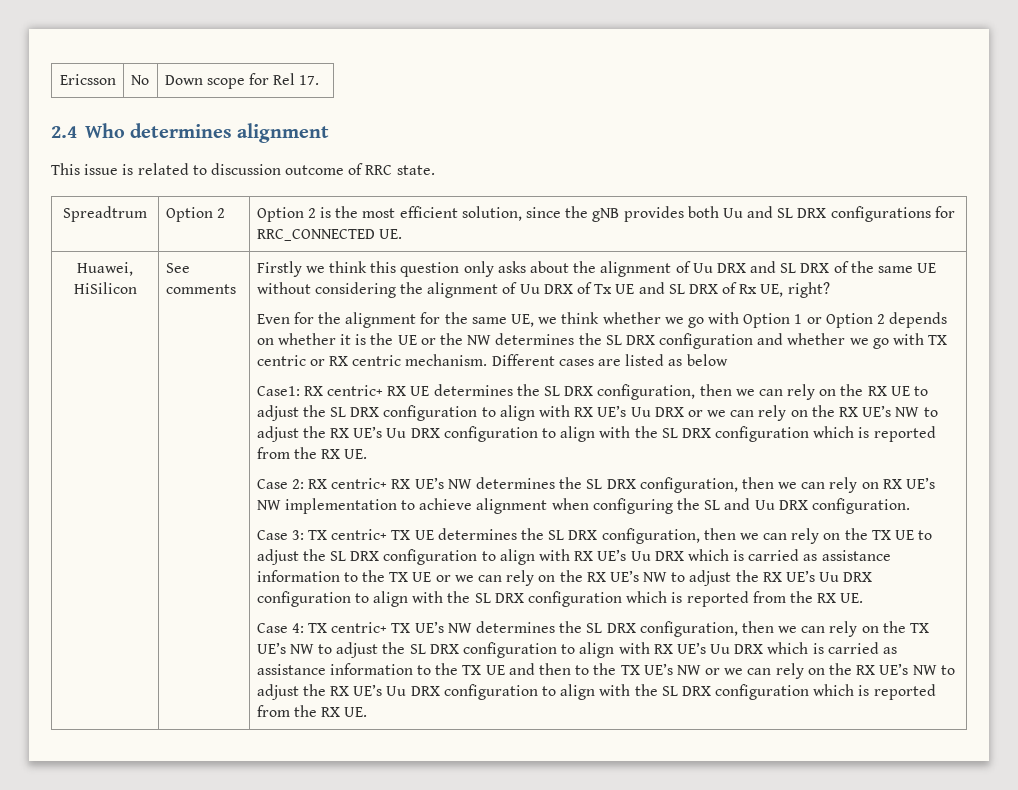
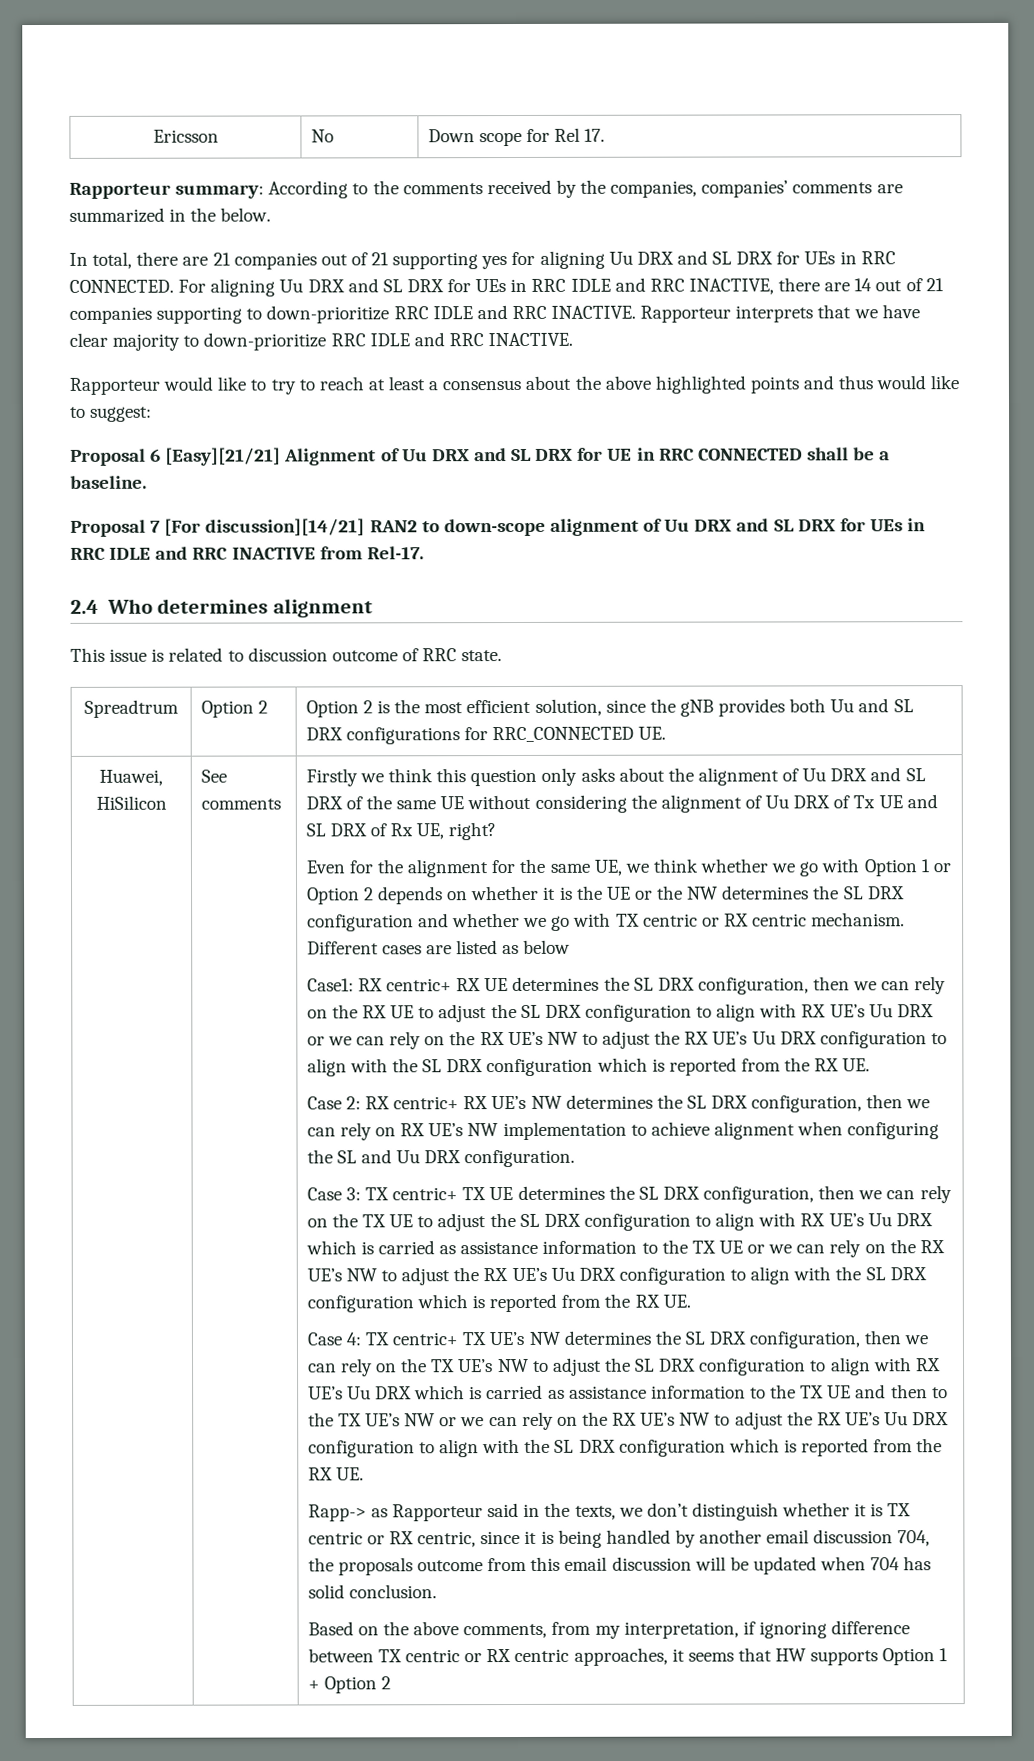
+ Rapporteur summary: According to the comments received by the companies, companies’ comments are summarized in the below.
+ In total, there are 21 companies out of 21 supporting yes for aligning Uu DRX and SL DRX for UEs in RRC CONNECTED. For aligning Uu DRX and SL DRX for UEs in RRC IDLE and RRC INACTIVE, there are 14 out of 21 companies supporting to down-prioritize RRC IDLE and RRC INACTIVE. Rapporteur interprets that we have clear majority to down-prioritize RRC IDLE and RRC INACTIVE.
+ Rapporteur would like to try to reach at least a consensus about the above highlighted points and thus would like to suggest:
+ Proposal 6 [Easy][21/21] Alignment of Uu DRX and SL DRX for UE in RRC CONNECTED shall be a baseline.
+ Proposal 7 [For discussion][14/21] RAN2 to down-scope alignment of Uu DRX and SL DRX for UEs in RRC IDLE and RRC INACTIVE from Rel-17.
+ Rapp-> as Rapporteur said in the texts, we don’t distinguish whether it is TX centric or RX centric, since it is being handled by another email discussion 704, the proposals outcome from this email discussion will be updated when 704 has solid conclusion.
+ Based on the above comments, from my interpretation, if ignoring difference between TX centric or RX centric approaches, it seems that HW supports Option 1 + Option 2

